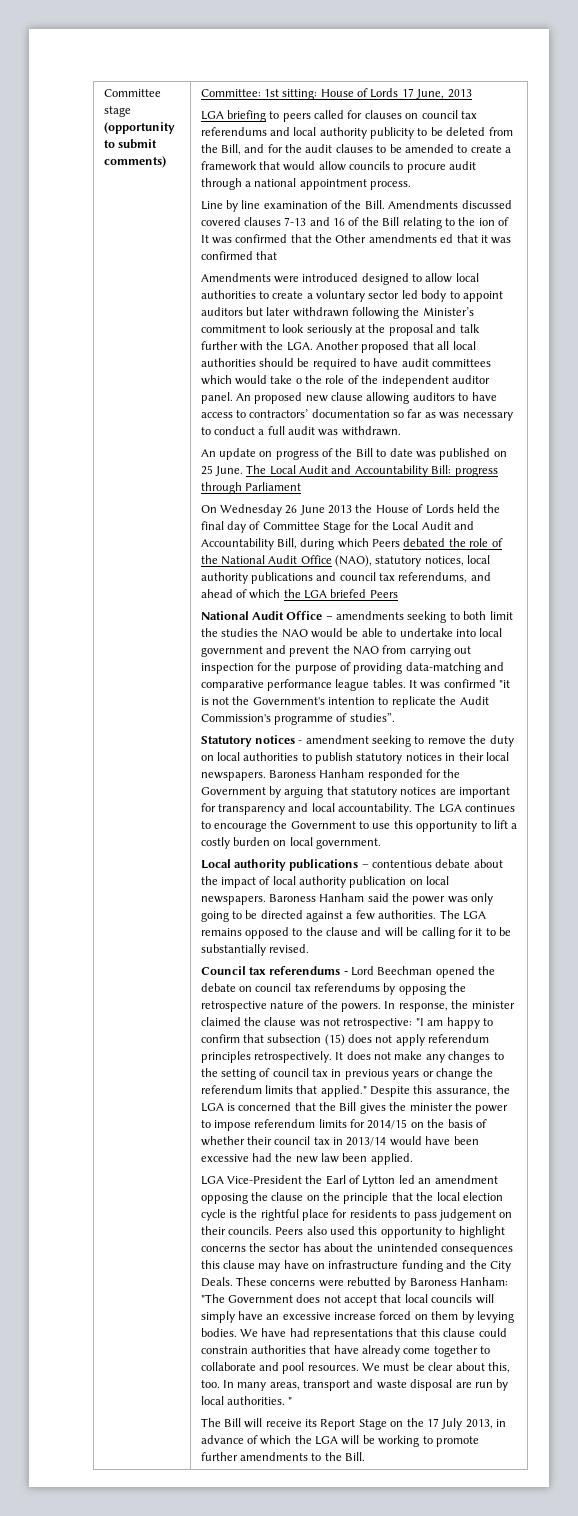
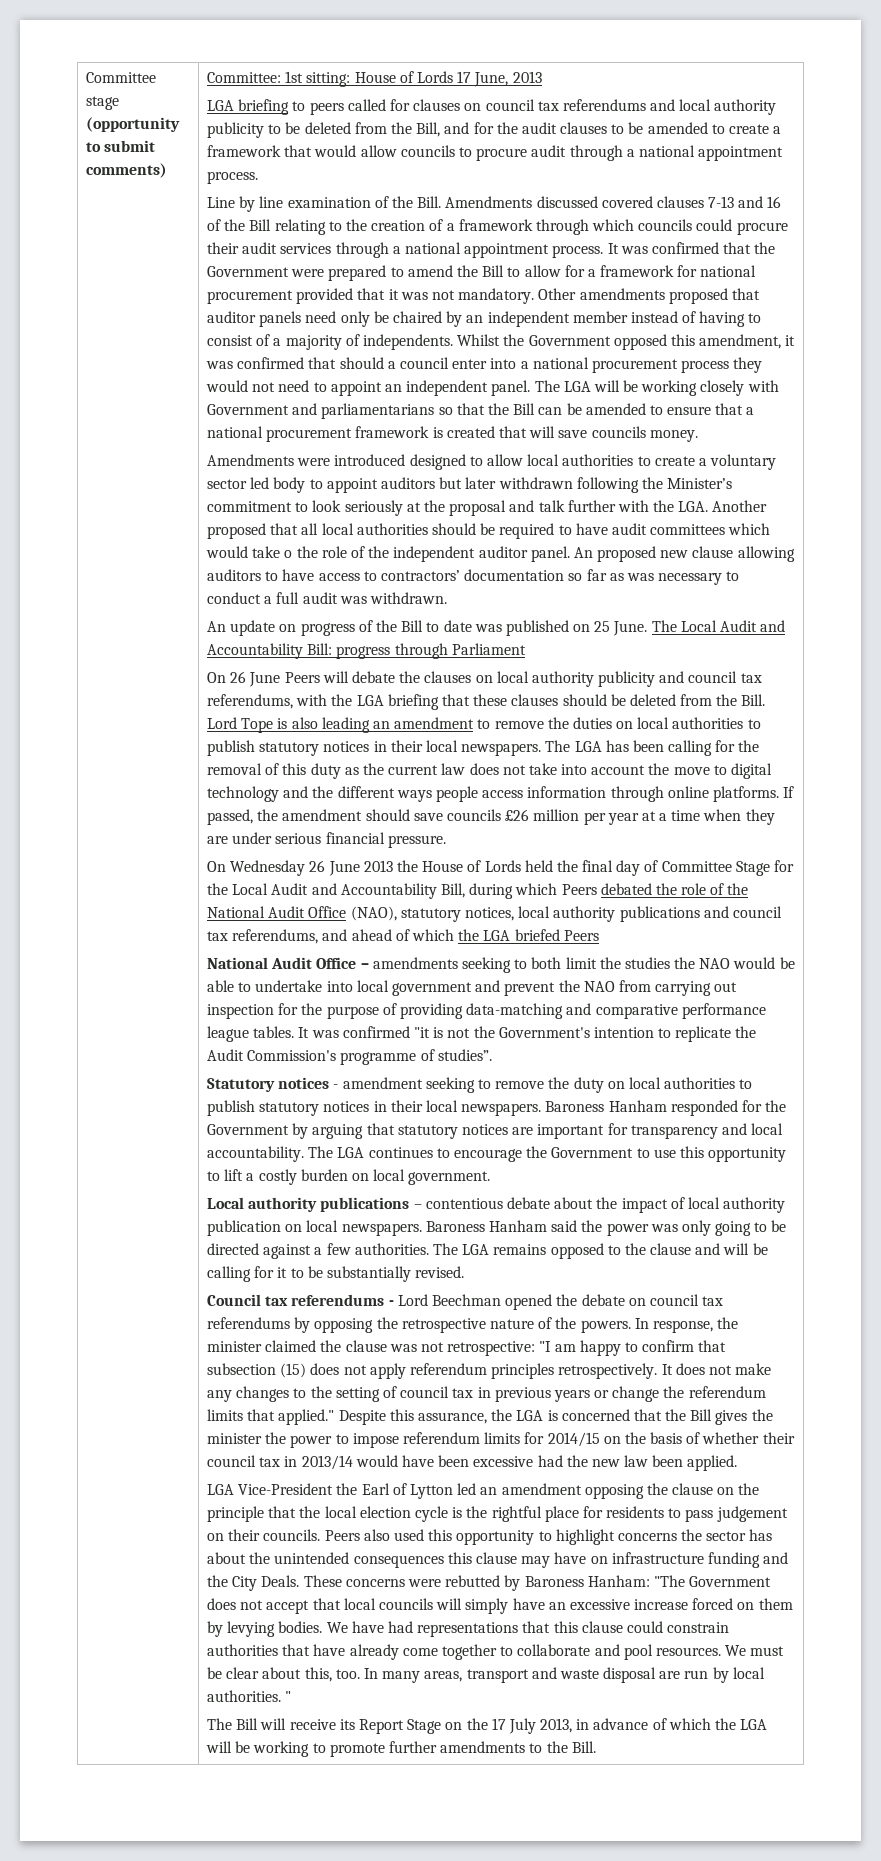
- Amendments discussed covered clauses 7-13 and 16 of the Bill relating to the ion of It was confirmed that the Other amendments ed that it was confirmed that
+ Amendments discussed covered clauses 7-13 and 16 of the Bill relating to the creation of a framework through which councils could procure their audit services through a national appointment process. It was confirmed that the Government were prepared to amend the Bill to allow for a framework for national procurement provided that it was not mandatory. Other amendments proposed that auditor panels need only be chaired by an independent member instead of having to consist of a majority of independents. Whilst the Government opposed this amendment, it was confirmed that should a council enter into a national procurement process they would not need to appoint an independent panel. The LGA will be working closely with Government and parliamentarians so that the Bill can be amended to ensure that a national procurement framework is created that will save councils money.
+ On 26 June Peers will debate the clauses on local authority publicity and council tax referendums, with the LGA briefing that these clauses should be deleted from the Bill. Lord Tope is also leading an amendment to remove the duties on local authorities to publish statutory notices in their local newspapers. The LGA has been calling for the removal of this duty as the current law does not take into account the move to digital technology and the different ways people access information through online platforms. If passed, the amendment should save councils £26 million per year at a time when they are under serious financial pressure.

